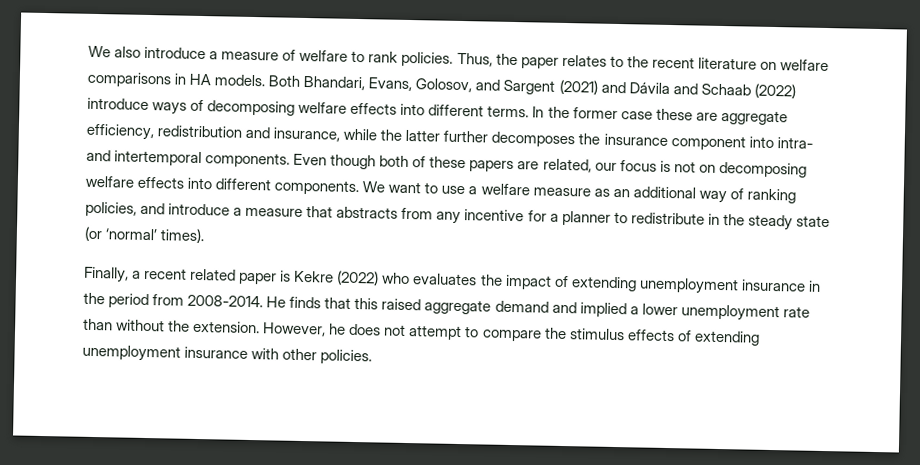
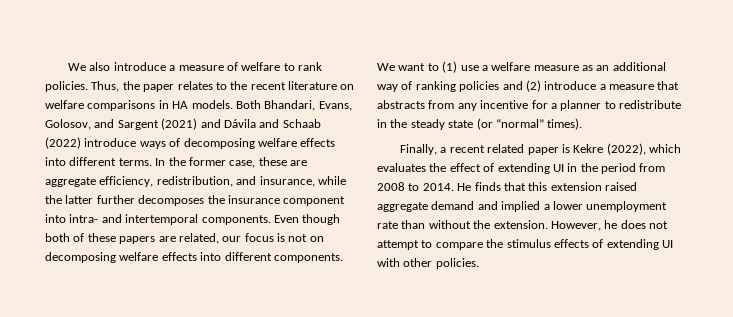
- In the former case these are aggregate efficiency, redistribution and insurance, while the latter further decomposes the insurance component into intra- and intertemporal components.
+ In the former case, these are aggregate efficiency, redistribution, and insurance, while the latter further decomposes the insurance component into intra- and intertemporal components.
- We want to use a welfare measure as an additional way of ranking policies, and introduce a measure that abstracts from any incentive for a planner to redistribute in the steady state (or ‘normal’ times).
+ We want to (1) use a welfare measure as an additional way of ranking policies and (2) introduce a measure that abstracts from any incentive for a planner to redistribute in the steady state (or “normal” times).
- Finally, a recent related paper is Kekre (2022) who evaluates the impact of extending unemployment insurance in the period from 2008-2014.
+ Finally, a recent related paper is Kekre (2022), which evaluates the effect of extending UI in the period from 2008 to 2014.
- He finds that this raised aggregate demand and implied a lower unemployment rate than without the extension.
+ He finds that this extension raised aggregate demand and implied a lower unemployment rate than without the extension.
- However, he does not attempt to compare the stimulus effects of extending unemployment insurance with other policies.
+ However, he does not attempt to compare the stimulus effects of extending UI with other policies.

